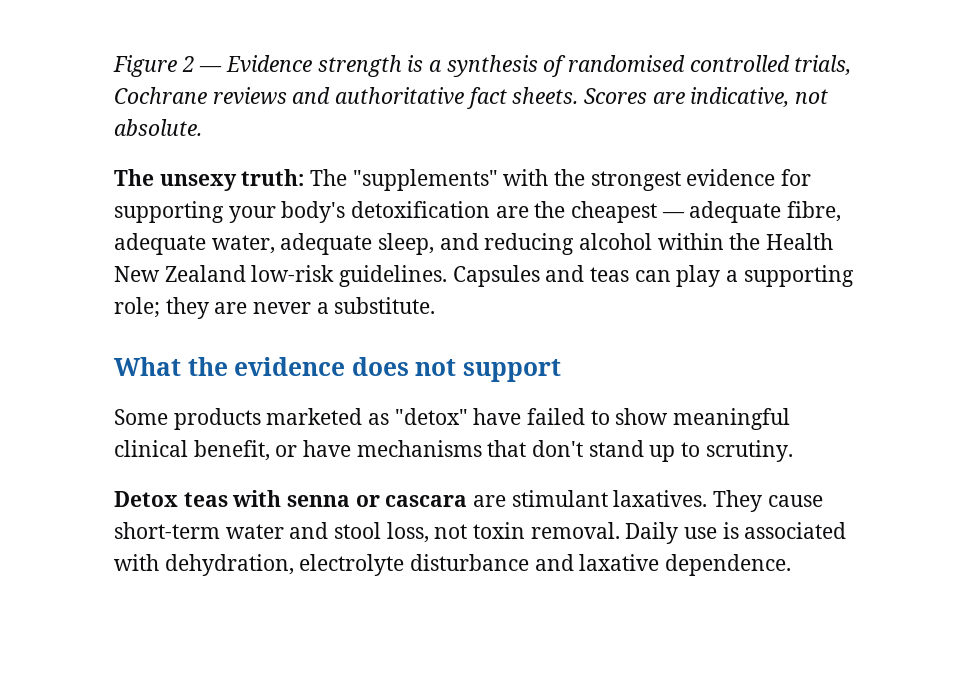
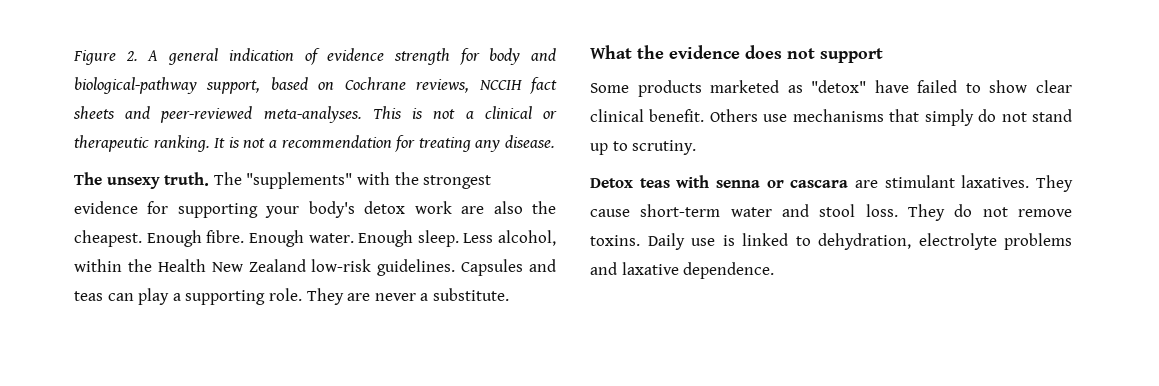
- Figure 2 — Evidence strength is a synthesis of randomised controlled trials, Cochrane reviews and authoritative fact sheets. Scores are indicative, not absolute.
+ Figure 2. A general indication of evidence strength for body and biological-pathway support, based on Cochrane reviews, NCCIH fact sheets and peer-reviewed meta-analyses. This is not a clinical or therapeutic ranking. It is not a recommendation for treating any disease.
- The unsexy truth: The "supplements" with the strongest evidence for supporting your body's detoxification are the cheapest — adequate fibre, adequate water, adequate sleep, and reducing alcohol within the Health New Zealand low-risk guidelines.
+ The unsexy truth. The "supplements" with the strongest evidence for supporting your body's detox work are also the cheapest. Enough fibre. Enough water. Enough sleep. Less alcohol, within the Health New Zealand low-risk guidelines.
- Capsules and teas can play a supporting role; they are never a substitute.
+ Capsules and teas can play a supporting role. They are never a substitute.
- Some products marketed as "detox" have failed to show meaningful clinical benefit, or have mechanisms that don't stand up to scrutiny.
+ Some products marketed as "detox" have failed to show clear clinical benefit. Others use mechanisms that simply do not stand up to scrutiny.
- They cause short-term water and stool loss, not toxin removal.
+ They cause short-term water and stool loss. They do not remove toxins.
- Daily use is associated with dehydration, electrolyte disturbance and laxative dependence.
+ Daily use is linked to dehydration, electrolyte problems and laxative dependence.

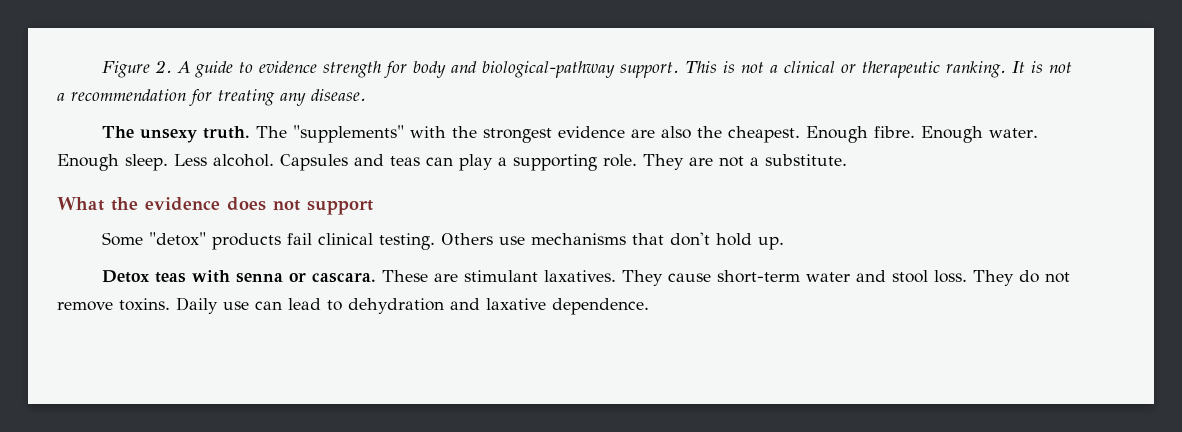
- Figure 2. A general indication of evidence strength for body and biological-pathway support, based on Cochrane reviews, NCCIH fact sheets and peer-reviewed meta-analyses.
+ Figure 2. A guide to evidence strength for body and biological-pathway support.
- The "supplements" with the strongest evidence for supporting your body's detox work are also the cheapest.
+ The "supplements" with the strongest evidence are also the cheapest.
- Less alcohol, within the Health New Zealand low-risk guidelines.
+ Less alcohol.
- They are never a substitute.
+ They are not a substitute.
- Some products marketed as "detox" have failed to show clear clinical benefit. Others use mechanisms that simply do not stand up to scrutiny.
+ Some "detox" products fail clinical testing. Others use mechanisms that don't hold up.
- Detox teas with senna or cascara are stimulant laxatives.
+ Detox teas with senna or cascara. These are stimulant laxatives.
- Daily use is linked to dehydration, electrolyte problems and laxative dependence.
+ Daily use can lead to dehydration and laxative dependence.

